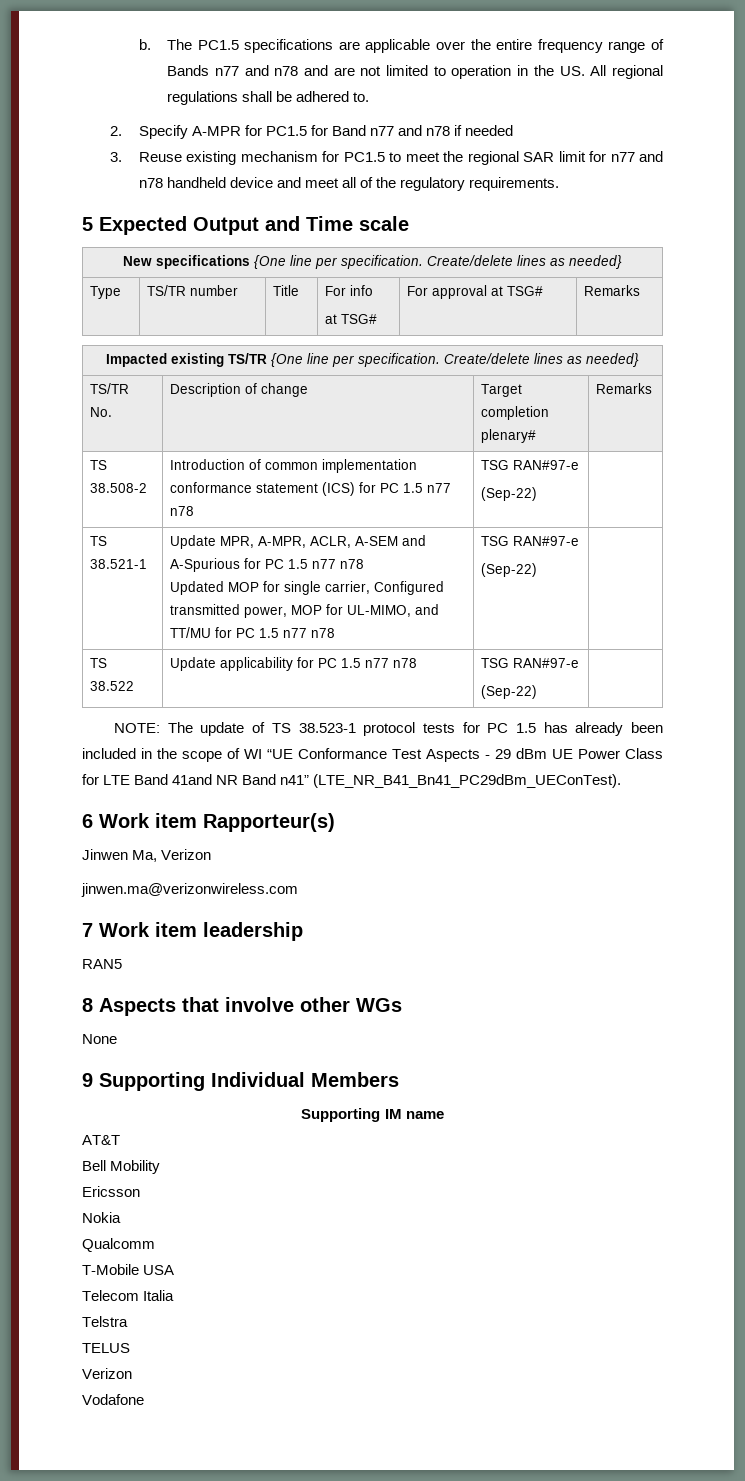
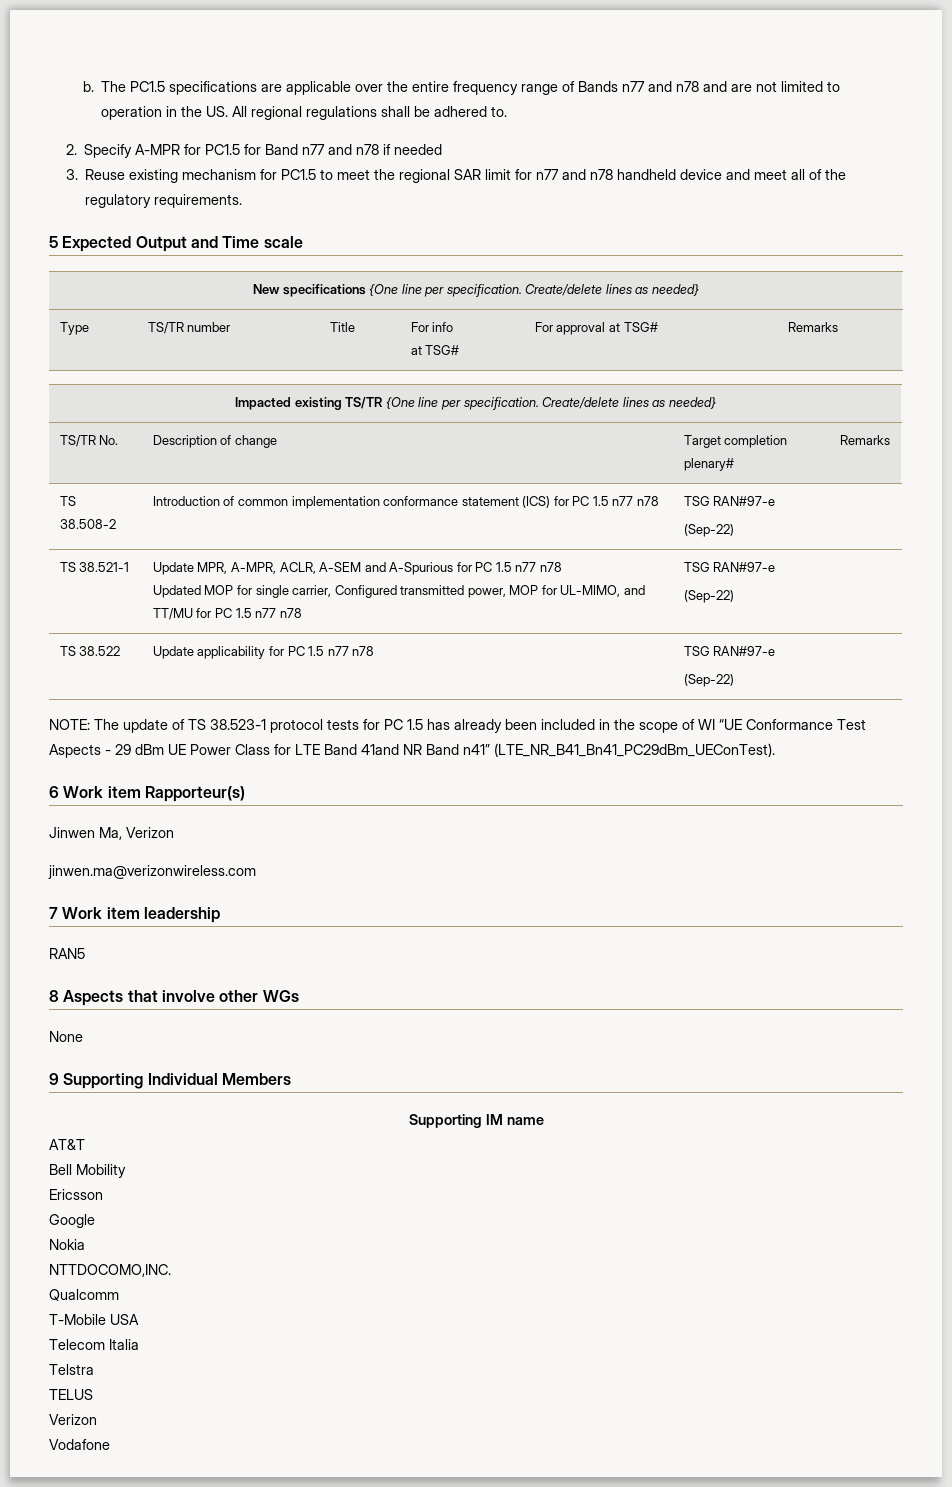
+ Google
+ NTTDOCOMO,INC.

